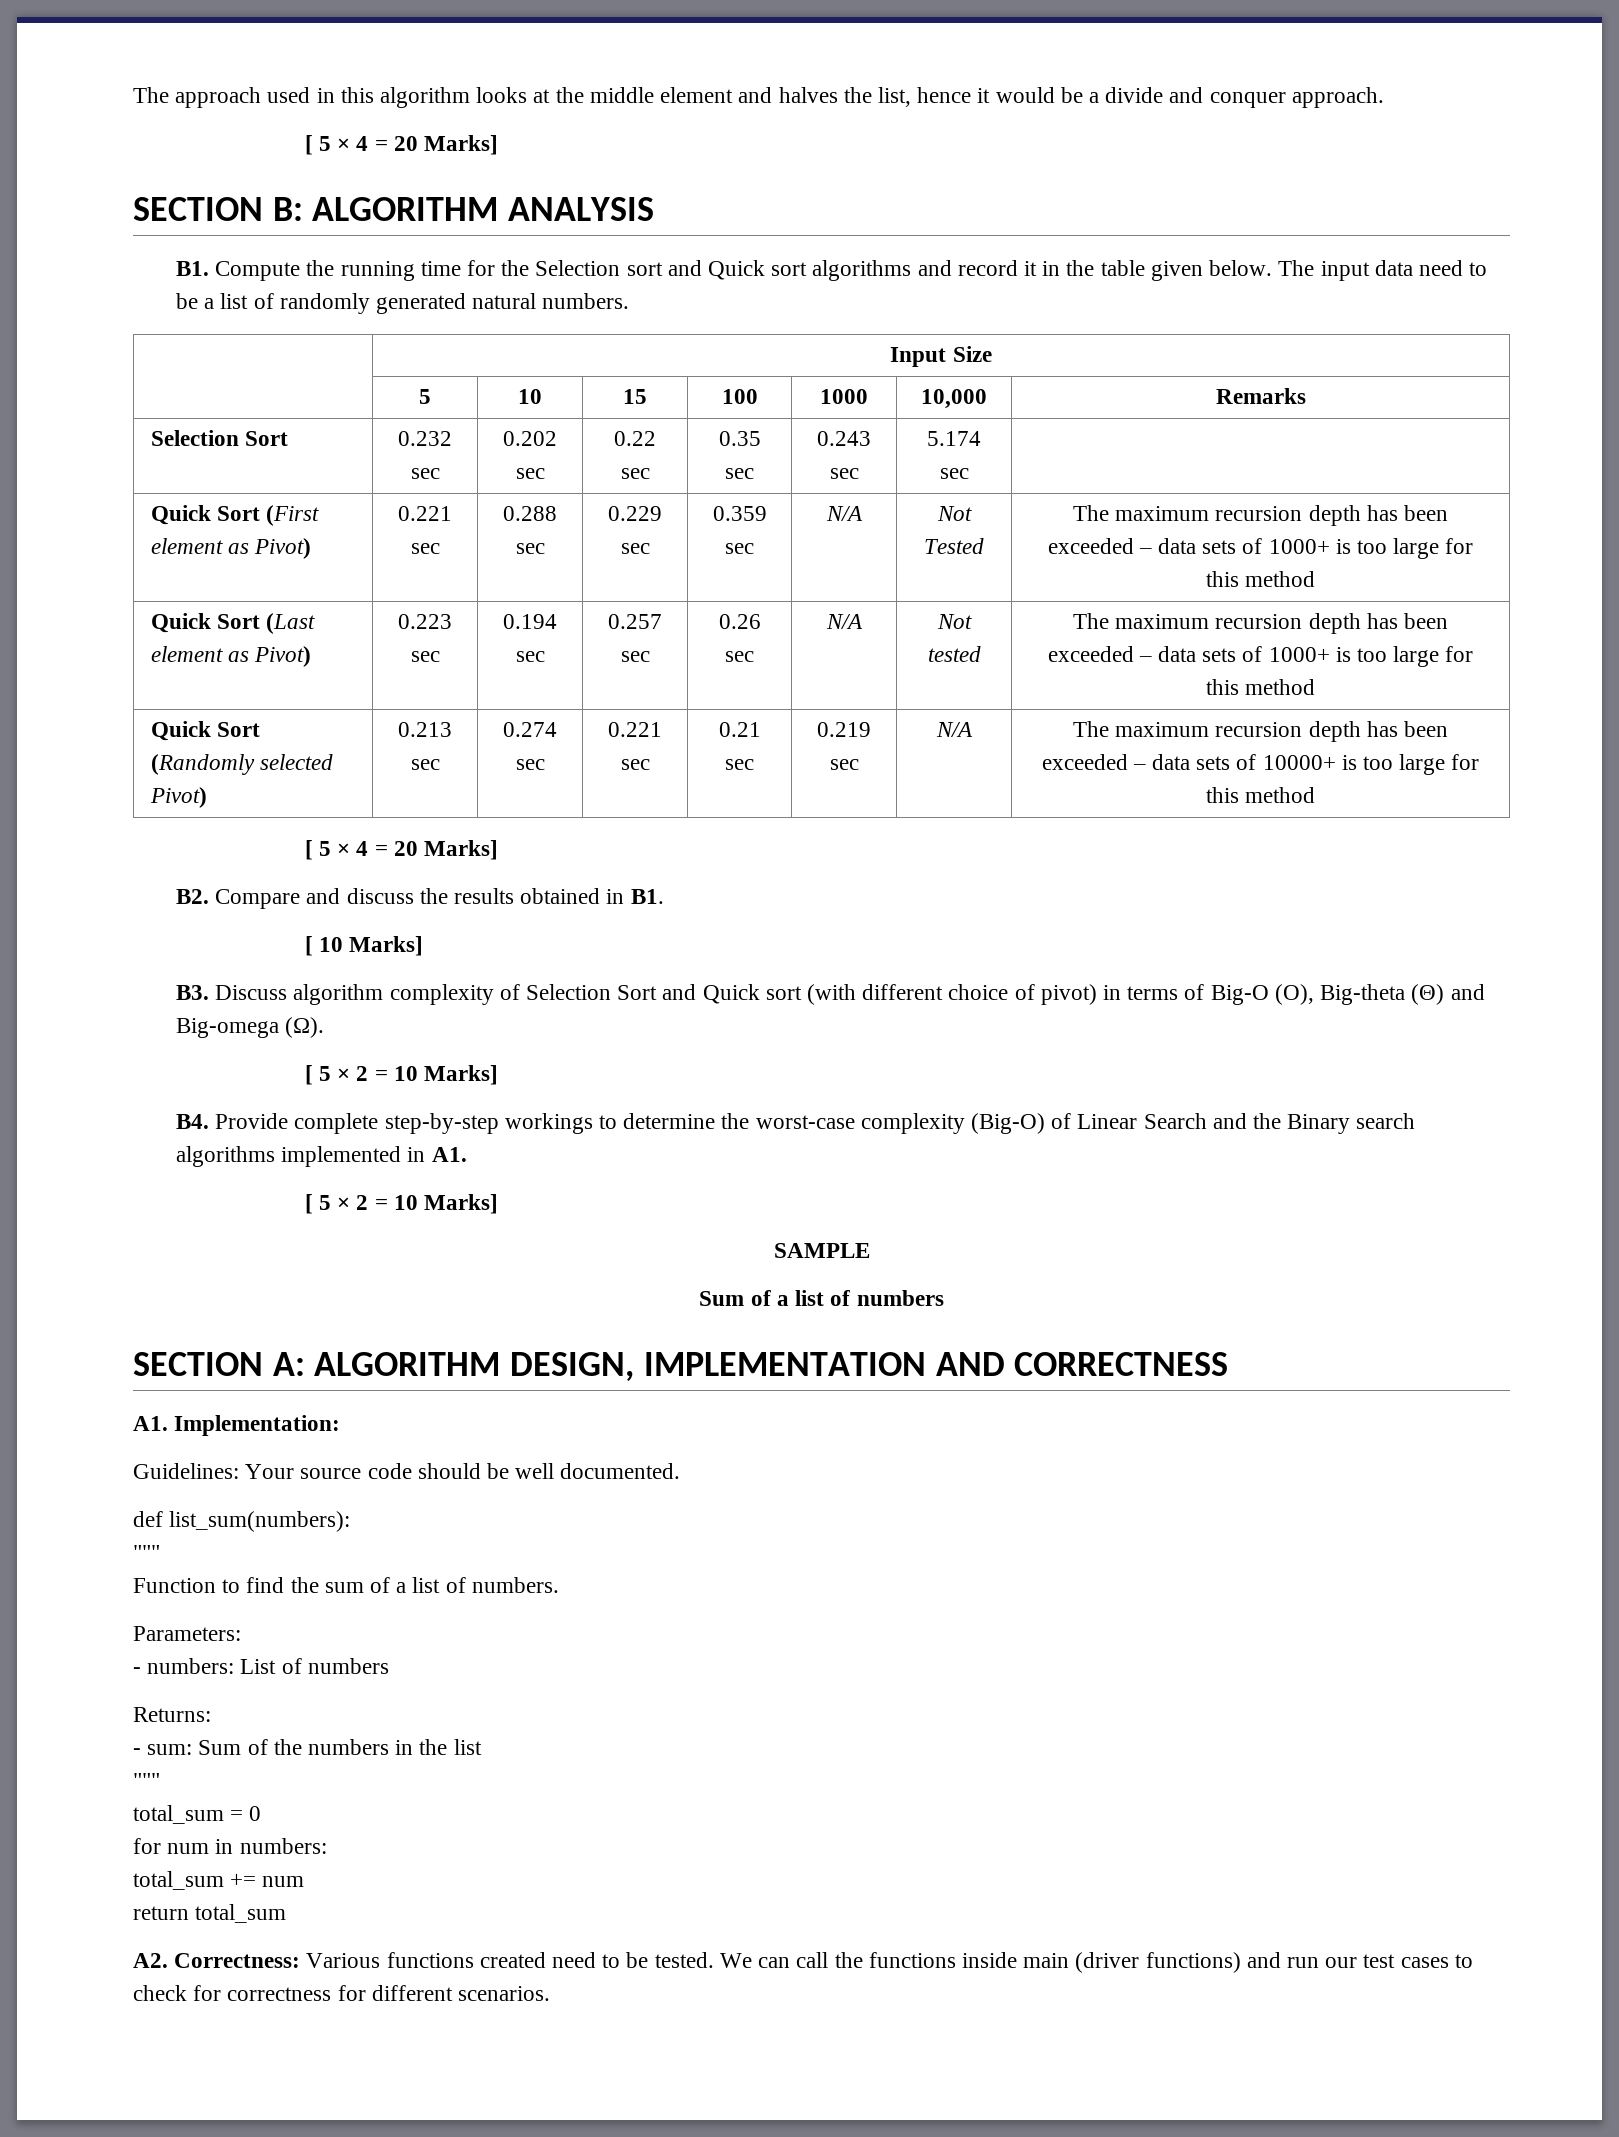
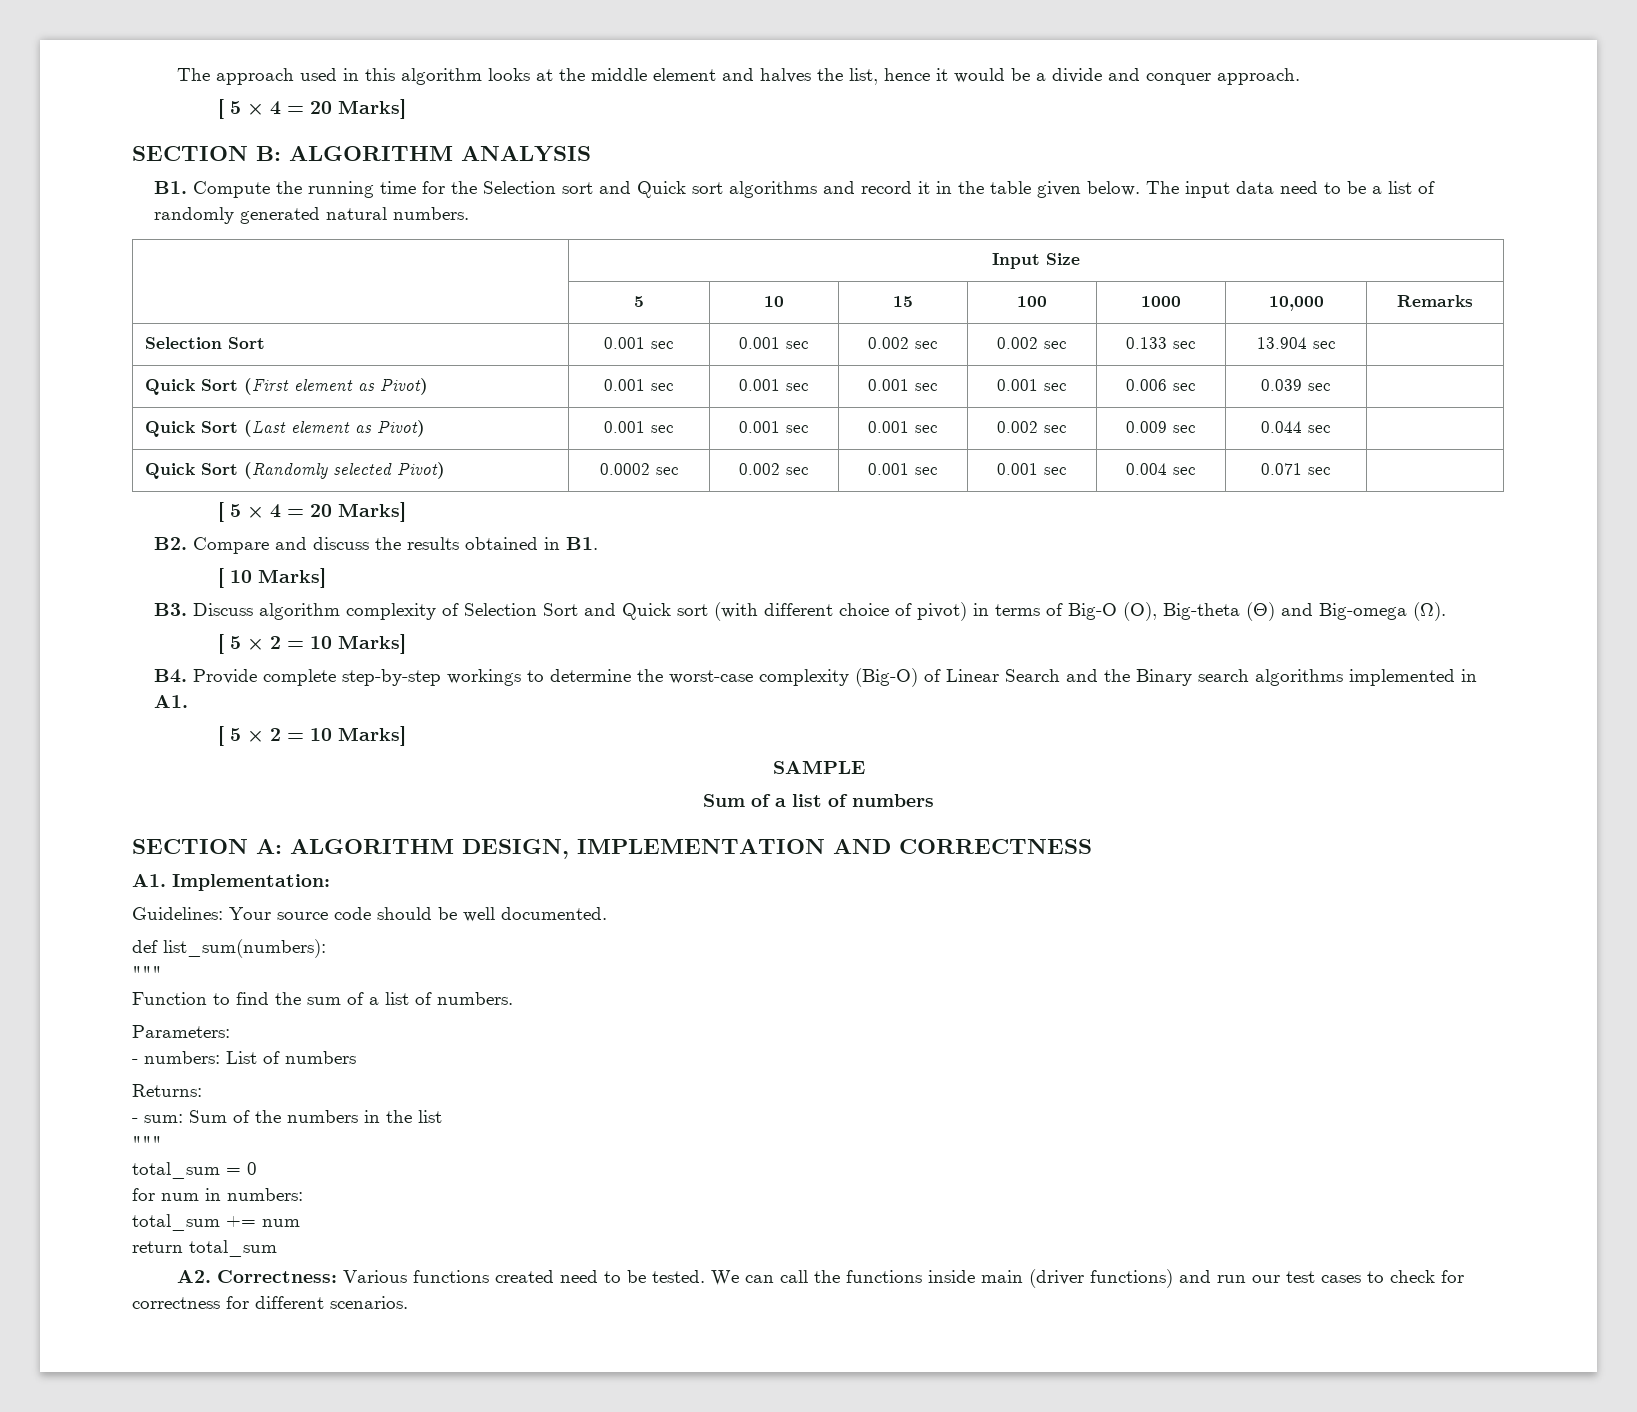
- Selection Sort | 0.232 sec | 0.202 sec | 0.22 sec | 0.35 sec | 0.243 sec | 5.174 sec |
+ Selection Sort | 0.001 sec | 0.001 sec | 0.002 sec | 0.002 sec | 0.133 sec | 13.904 sec |
- Quick Sort (First element as Pivot) | 0.221 sec | 0.288 sec | 0.229 sec | 0.359 sec | N/A | Not Tested | The maximum recursion depth has been exceeded – data sets of 1000+ is too large for this method
+ Quick Sort (First element as Pivot) | 0.001 sec | 0.001 sec | 0.001 sec | 0.001 sec | 0.006 sec | 0.039 sec |
- Quick Sort (Last element as Pivot) | 0.223 sec | 0.194 sec | 0.257 sec | 0.26 sec | N/A | Not tested | The maximum recursion depth has been exceeded – data sets of 1000+ is too large for this method
+ Quick Sort (Last element as Pivot) | 0.001 sec | 0.001 sec | 0.001 sec | 0.002 sec | 0.009 sec | 0.044 sec |
- Quick Sort (Randomly selected Pivot) | 0.213 sec | 0.274 sec | 0.221 sec | 0.21 sec | 0.219 sec | N/A | The maximum recursion depth has been exceeded – data sets of 10000+ is too large for this method
+ Quick Sort (Randomly selected Pivot) | 0.0002 sec | 0.002 sec | 0.001 sec | 0.001 sec | 0.004 sec | 0.071 sec |

